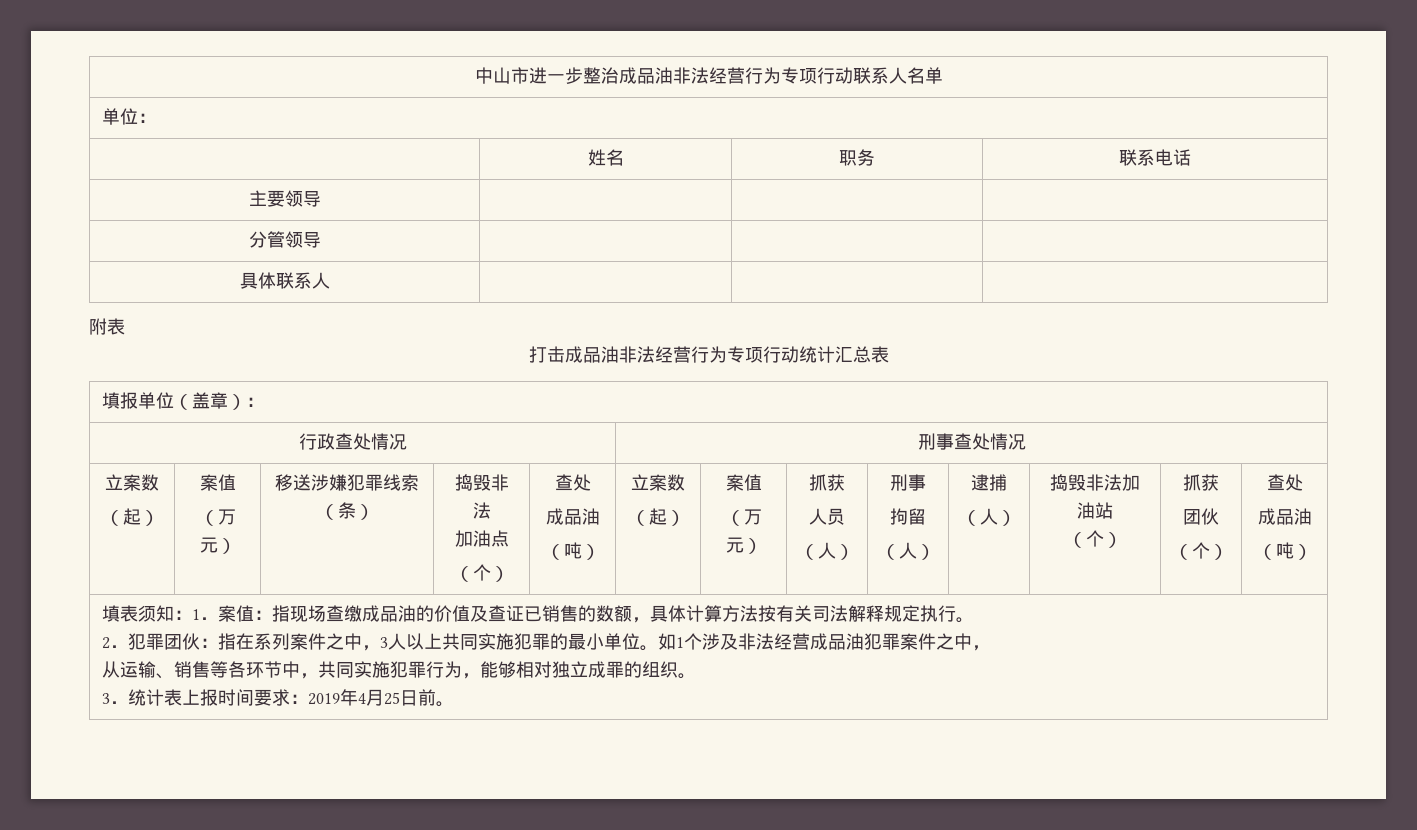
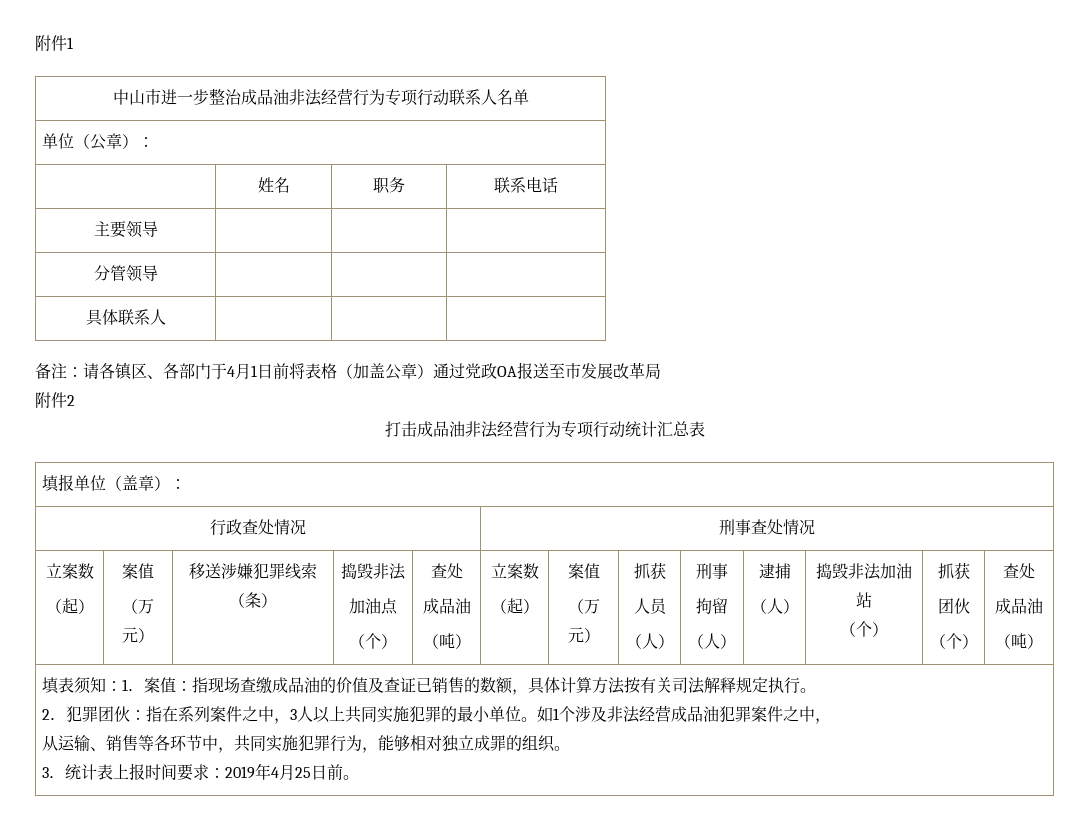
+ 附件1
- 单位：
+ 单位（公章）：
- 附表
+ 备注：请各镇区、各部门于4月1日前将表格（加盖公章）通过党政OA报送至市发展改革局
+ 附件2

